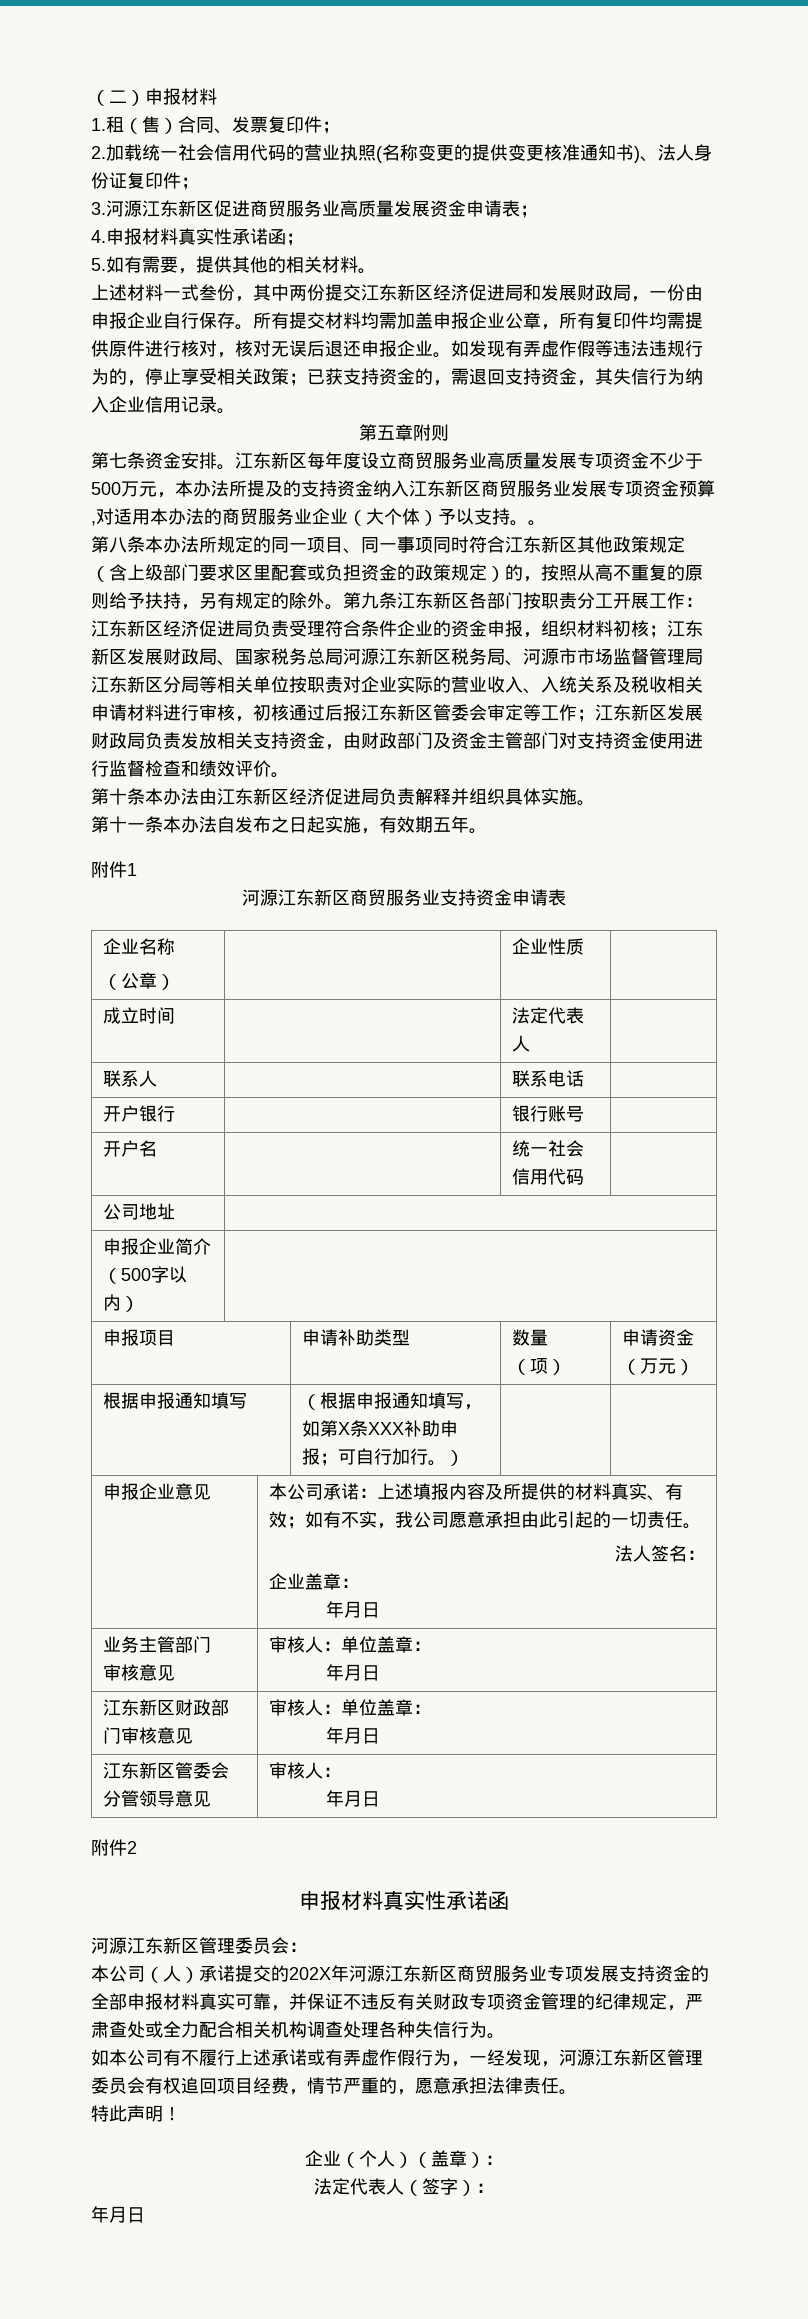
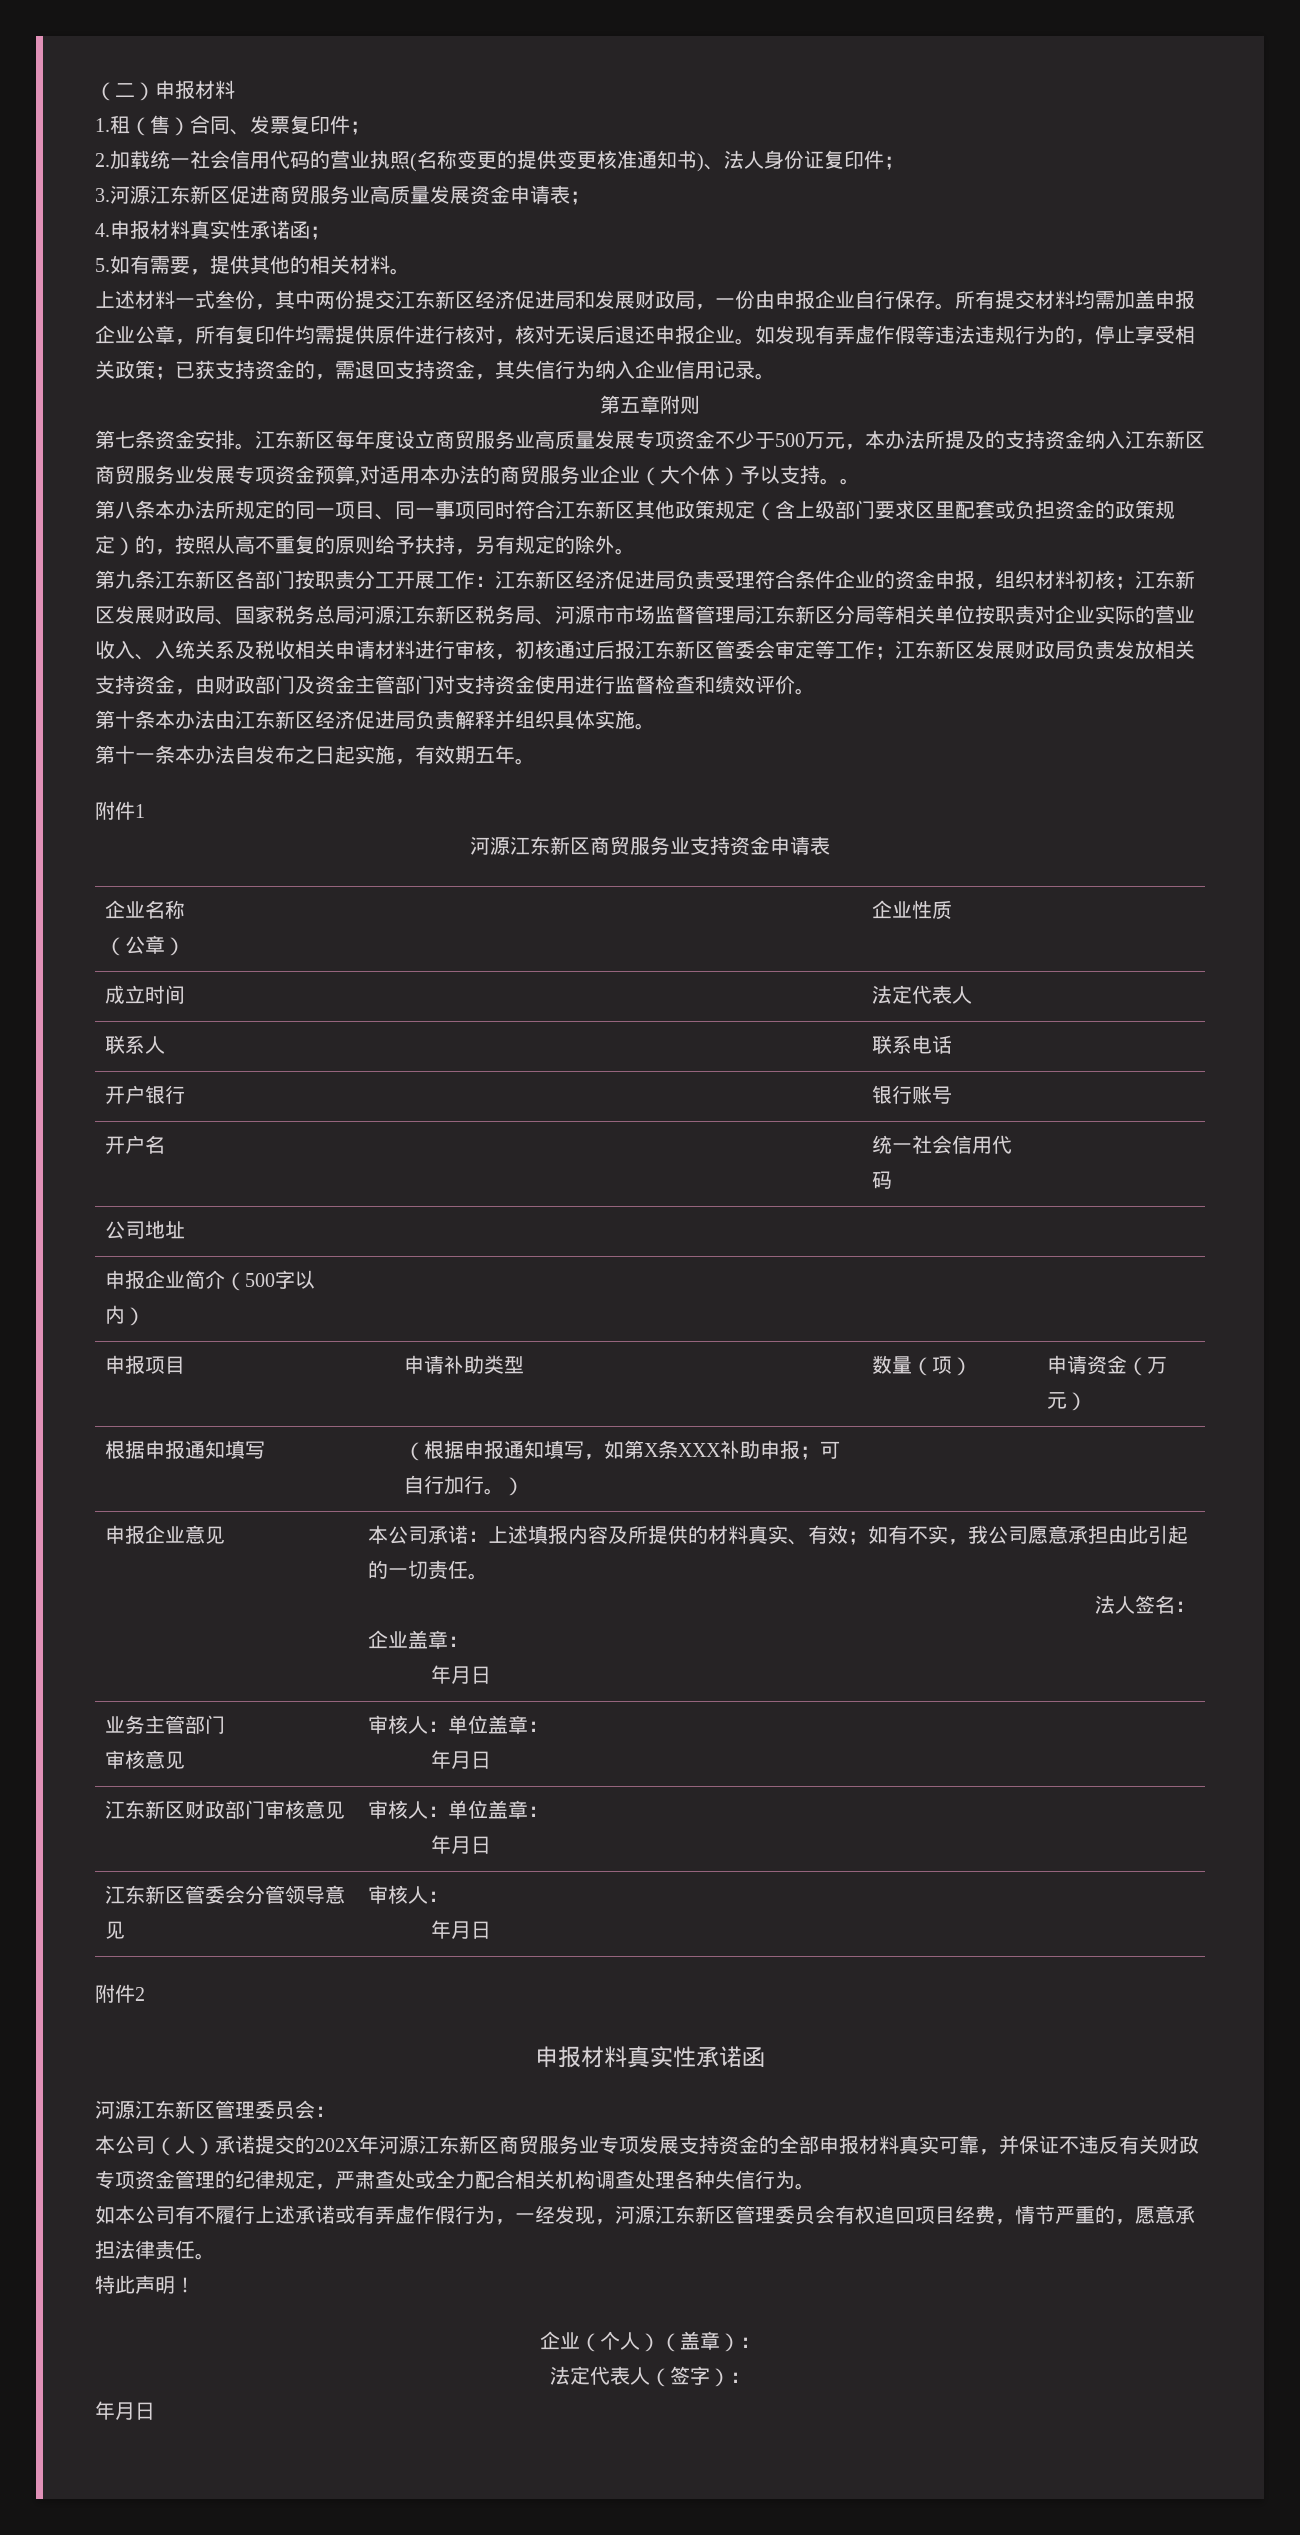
- 第八条本办法所规定的同一项目、同一事项同时符合江东新区其他政策规定（含上级部门要求区里配套或负担资金的政策规定）的，按照从高不重复的原则给予扶持，另有规定的除外。第九条江东新区各部门按职责分工开展工作：
+ 第八条本办法所规定的同一项目、同一事项同时符合江东新区其他政策规定（含上级部门要求区里配套或负担资金的政策规定）的，按照从高不重复的原则给予扶持，另有规定的除外。
+ 第九条江东新区各部门按职责分工开展工作：

